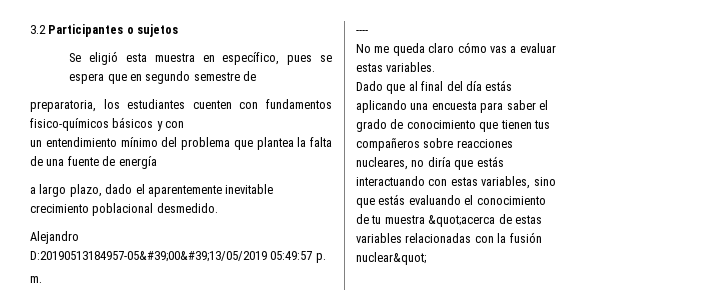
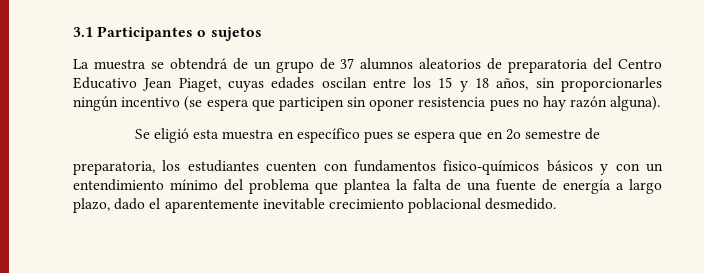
- 3.2 Participantes o sujetos
+ 3.1 Participantes o sujetos
+ La muestra se obtendrá de un grupo de 37 alumnos aleatorios de preparatoria del Centro Educativo Jean Piaget, cuyas edades oscilan entre los 15 y 18 años, sin proporcionarles ningún incentivo (se espera que participen sin oponer resistencia pues no hay razón alguna).
- Se eligió esta muestra en específico, pues se espera que en segundo semestre de
+ Se eligió esta muestra en específico pues se espera que en 2o semestre de
- preparatoria, los estudiantes cuenten con fundamentos fisico-químicos básicos y con
- un entendimiento mínimo del problema que plantea la falta de una fuente de energía
- a largo plazo, dado el aparentemente inevitable crecimiento poblacional desmedido.
+ preparatoria, los estudiantes cuenten con fundamentos fisico-químicos básicos y con un entendimiento mínimo del problema que plantea la falta de una fuente de energía a largo plazo, dado el aparentemente inevitable crecimiento poblacional desmedido.
- Alejandro
- D:20190513184957-05&#39;00&#39;13/05/2019 05:49:57 p.
- m.
- ----
- No me queda claro cómo vas a evaluar
- estas variables.
- Dado que al final del día estás
- aplicando una encuesta para saber el
- grado de conocimiento que tienen tus
- compañeros sobre reacciones
- nucleares, no diría que estás
- interactuando con estas variables, sino
- que estás evaluando el conocimiento
- de tu muestra &quot;acerca de estas
- variables relacionadas con la fusión
- nuclear&quot;

